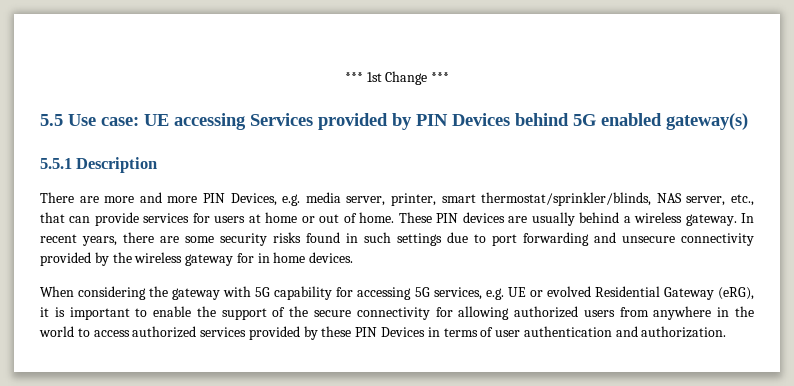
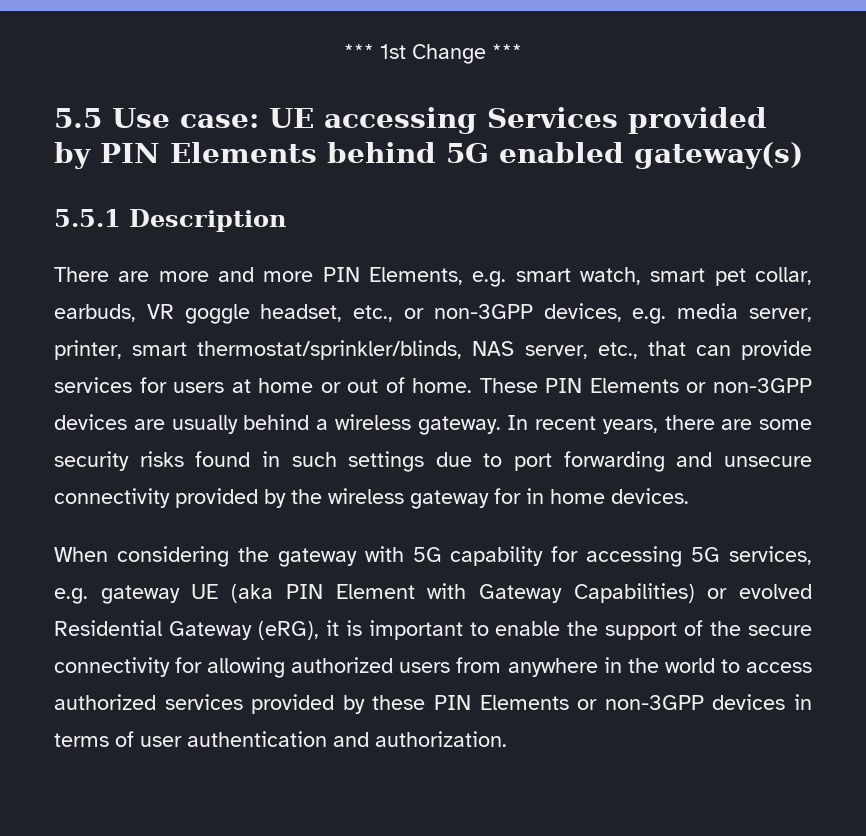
- 5.5 Use case: UE accessing Services provided by PIN Devices behind 5G enabled gateway(s)
+ 5.5 Use case: UE accessing Services provided by PIN Elements behind 5G enabled gateway(s)
- There are more and more PIN Devices, e.g. media server, printer, smart thermostat/sprinkler/blinds, NAS server, etc., that can provide services for users at home or out of home.
+ There are more and more PIN Elements, e.g. smart watch, smart pet collar, earbuds, VR goggle headset, etc., or non-3GPP devices, e.g. media server, printer, smart thermostat/sprinkler/blinds, NAS server, etc., that can provide services for users at home or out of home.
- These PIN devices are usually behind a wireless gateway.
+ These PIN Elements or non-3GPP devices are usually behind a wireless gateway.
- When considering the gateway with 5G capability for accessing 5G services, e.g. UE or evolved Residential Gateway (eRG), it is important to enable the support of the secure connectivity for allowing authorized users from anywhere in the world to access authorized services provided by these PIN Devices in terms of user authentication and authorization.
+ When considering the gateway with 5G capability for accessing 5G services, e.g. gateway UE (aka PIN Element with Gateway Capabilities) or evolved Residential Gateway (eRG), it is important to enable the support of the secure connectivity for allowing authorized users from anywhere in the world to access authorized services provided by these PIN Elements or non-3GPP devices in terms of user authentication and authorization.

